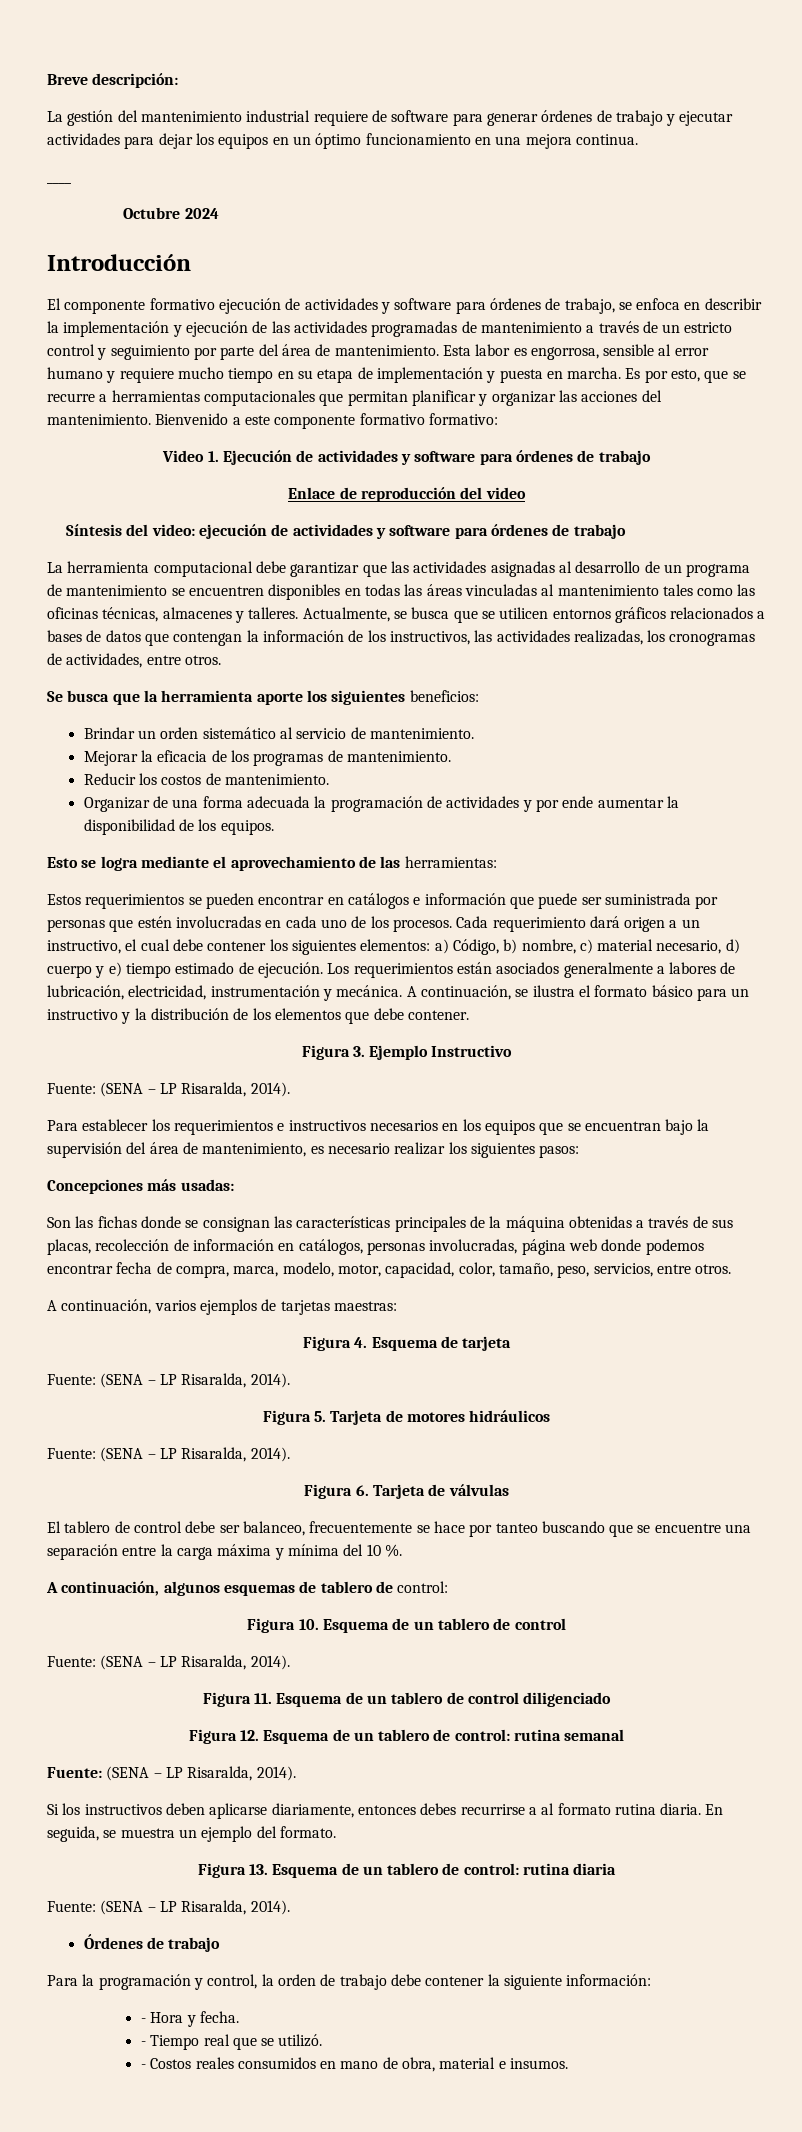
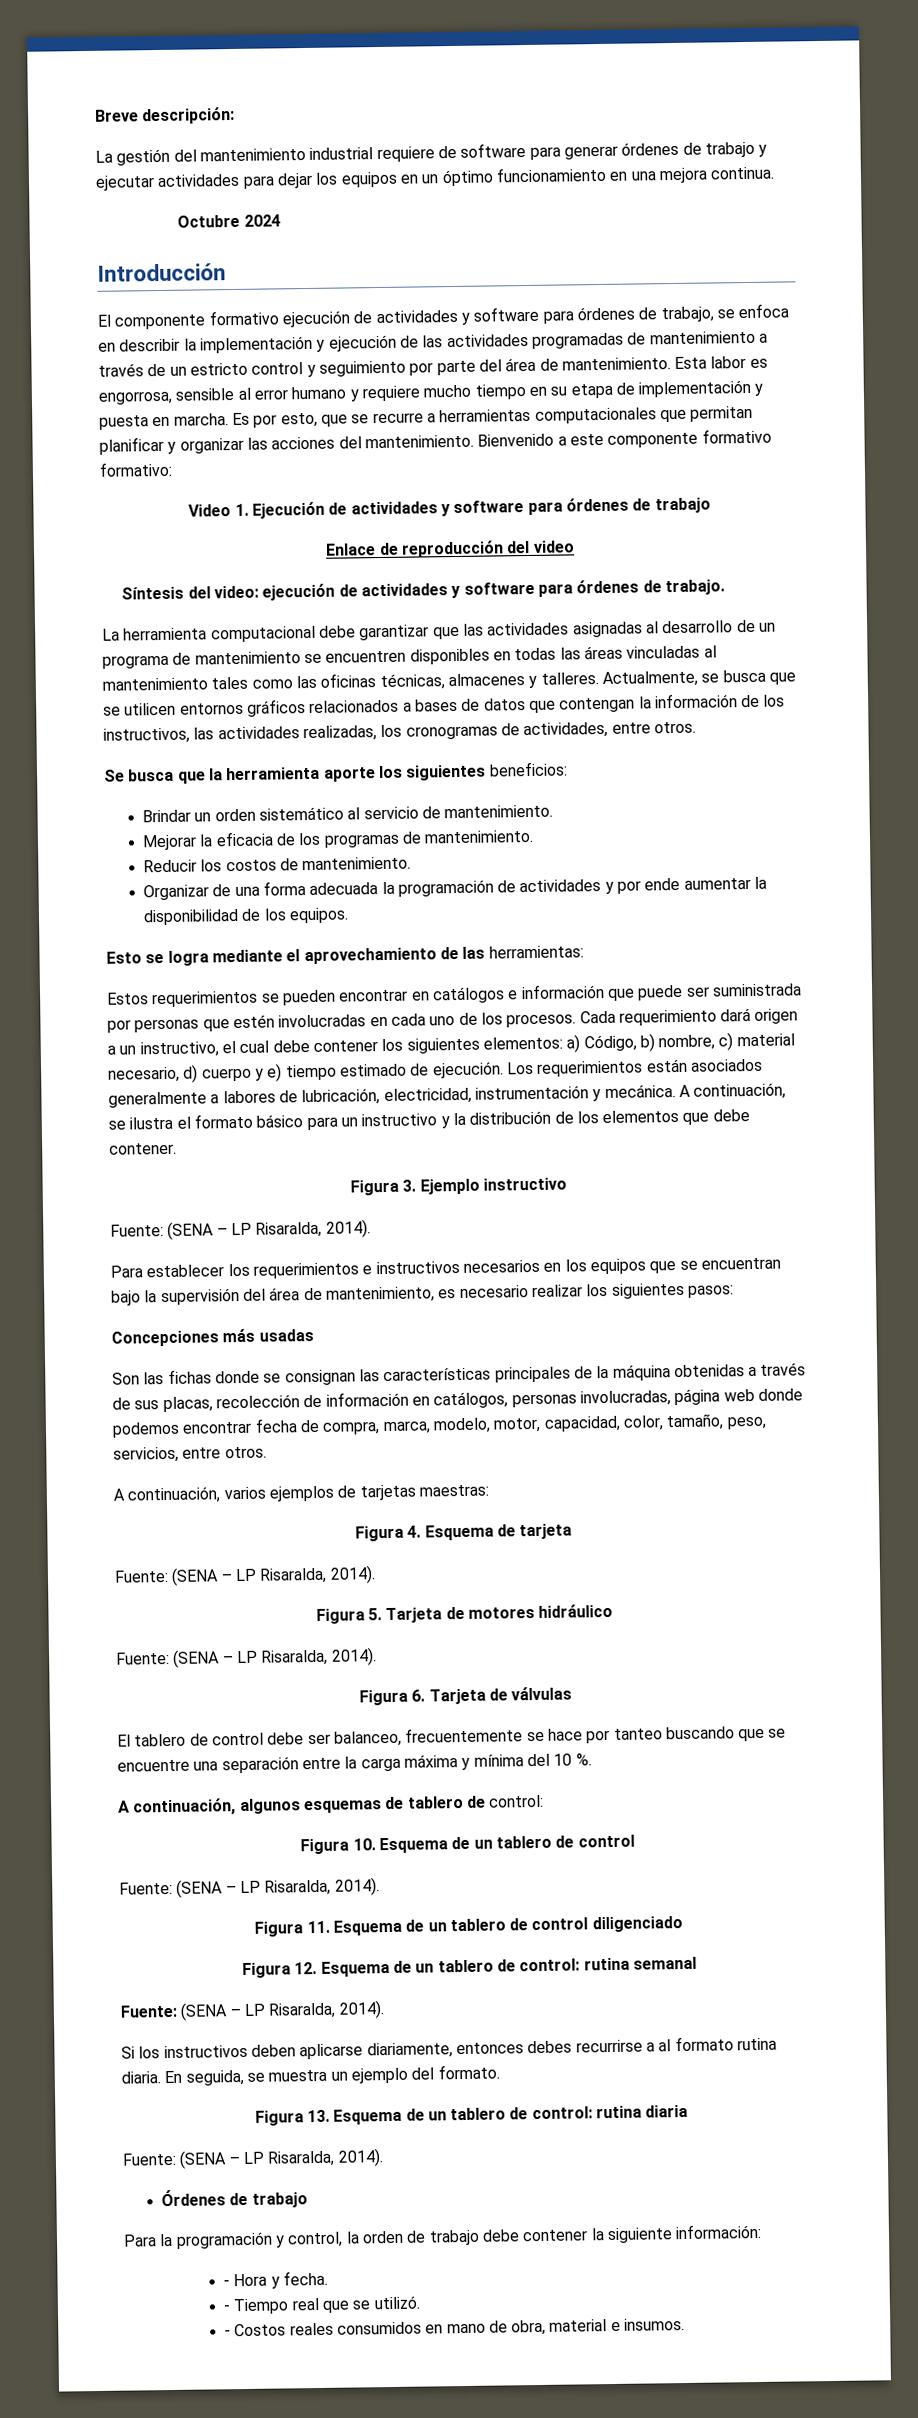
- ____
- Síntesis del video: ejecución de actividades y software para órdenes de trabajo
+ Síntesis del video: ejecución de actividades y software para órdenes de trabajo.
- Figura 3. Ejemplo Instructivo
+ Figura 3. Ejemplo instructivo
- Concepciones más usadas:
+ Concepciones más usadas
- Figura 5. Tarjeta de motores hidráulicos
+ Figura 5. Tarjeta de motores hidráulico

